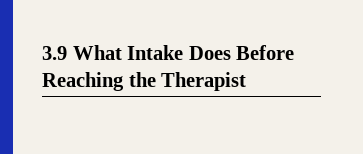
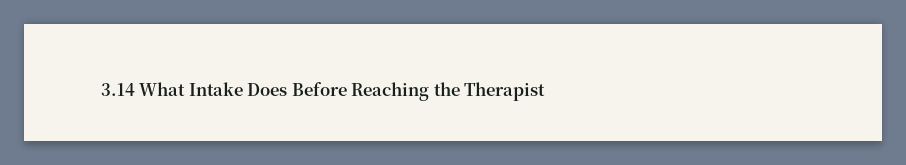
- 3.9 What Intake Does Before Reaching the Therapist
+ 3.14 What Intake Does Before Reaching the Therapist

